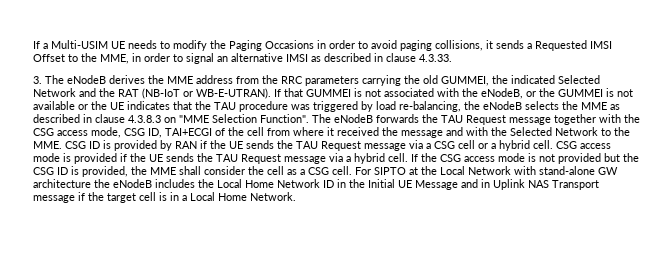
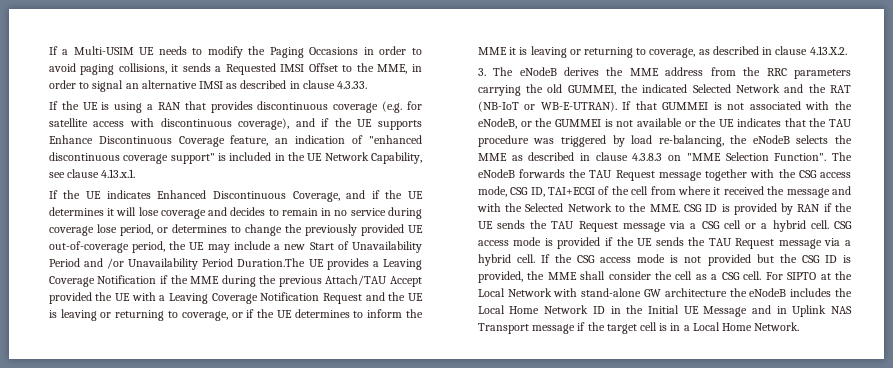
+ If the UE is using a RAN that provides discontinuous coverage (e.g. for satellite access with discontinuous coverage), and if the UE supports Enhance Discontinuous Coverage feature, an indication of "enhanced discontinuous coverage support" is included in the UE Network Capability, see clause 4.13.x.1.
+ If the UE indicates Enhanced Discontinuous Coverage, and if the UE determines it will lose coverage and decides to remain in no service during coverage lose period, or determines to change the previously provided UE out-of-coverage period, the UE may include a new Start of Unavailability Period and /or Unavailability Period Duration.The UE provides a Leaving Coverage Notification if the MME during the previous Attach/TAU Accept provided the UE with a Leaving Coverage Notification Request and the UE is leaving or returning to coverage, or if the UE determines to inform the MME it is leaving or returning to coverage, as described in clause 4.13.X.2.

